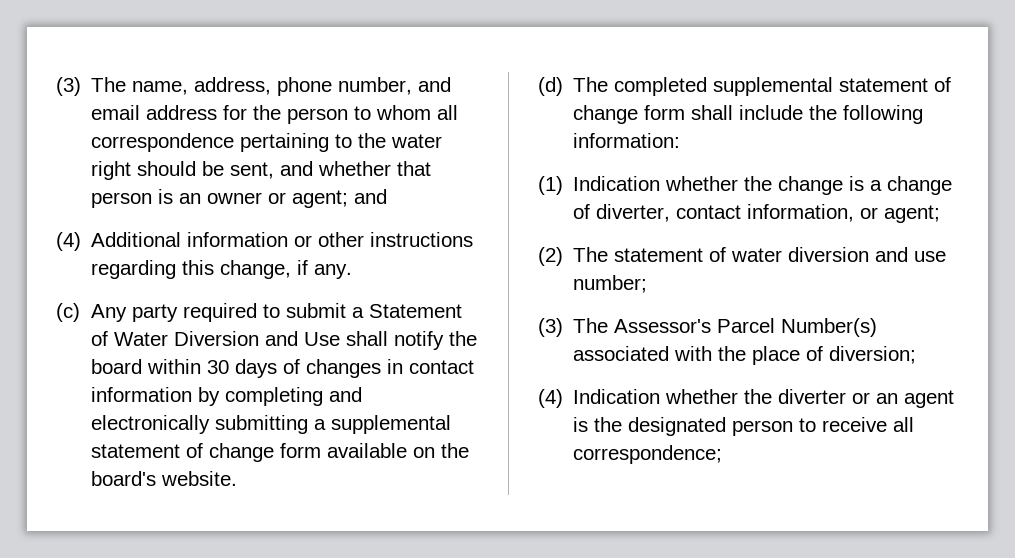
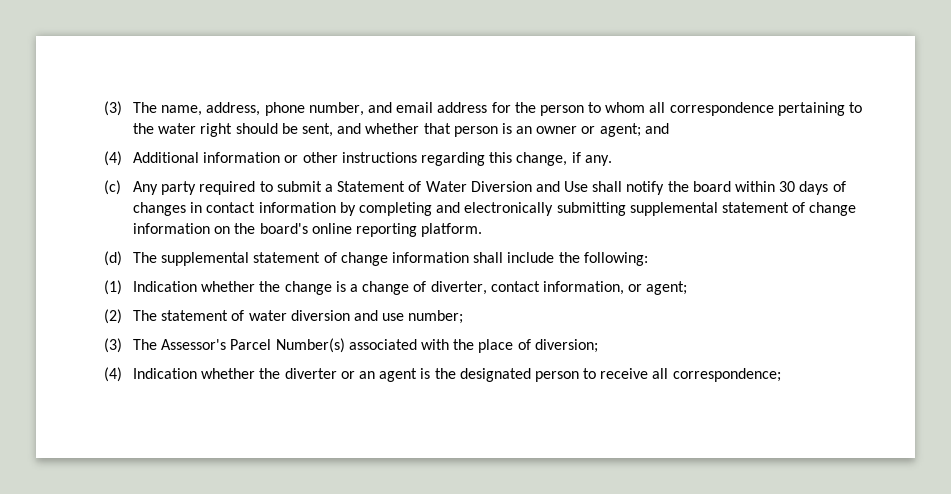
- (c) Any party required to submit a Statement of Water Diversion and Use shall notify the board within 30 days of changes in contact information by completing and electronically submitting a supplemental statement of change form available on the board's website.
+ (c) Any party required to submit a Statement of Water Diversion and Use shall notify the board within 30 days of changes in contact information by completing and electronically submitting supplemental statement of change information on the board's online reporting platform.
- (d) The completed supplemental statement of change form shall include the following information:
+ (d) The supplemental statement of change information shall include the following:

